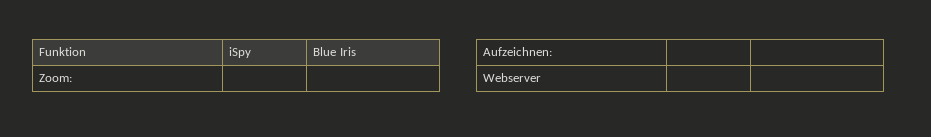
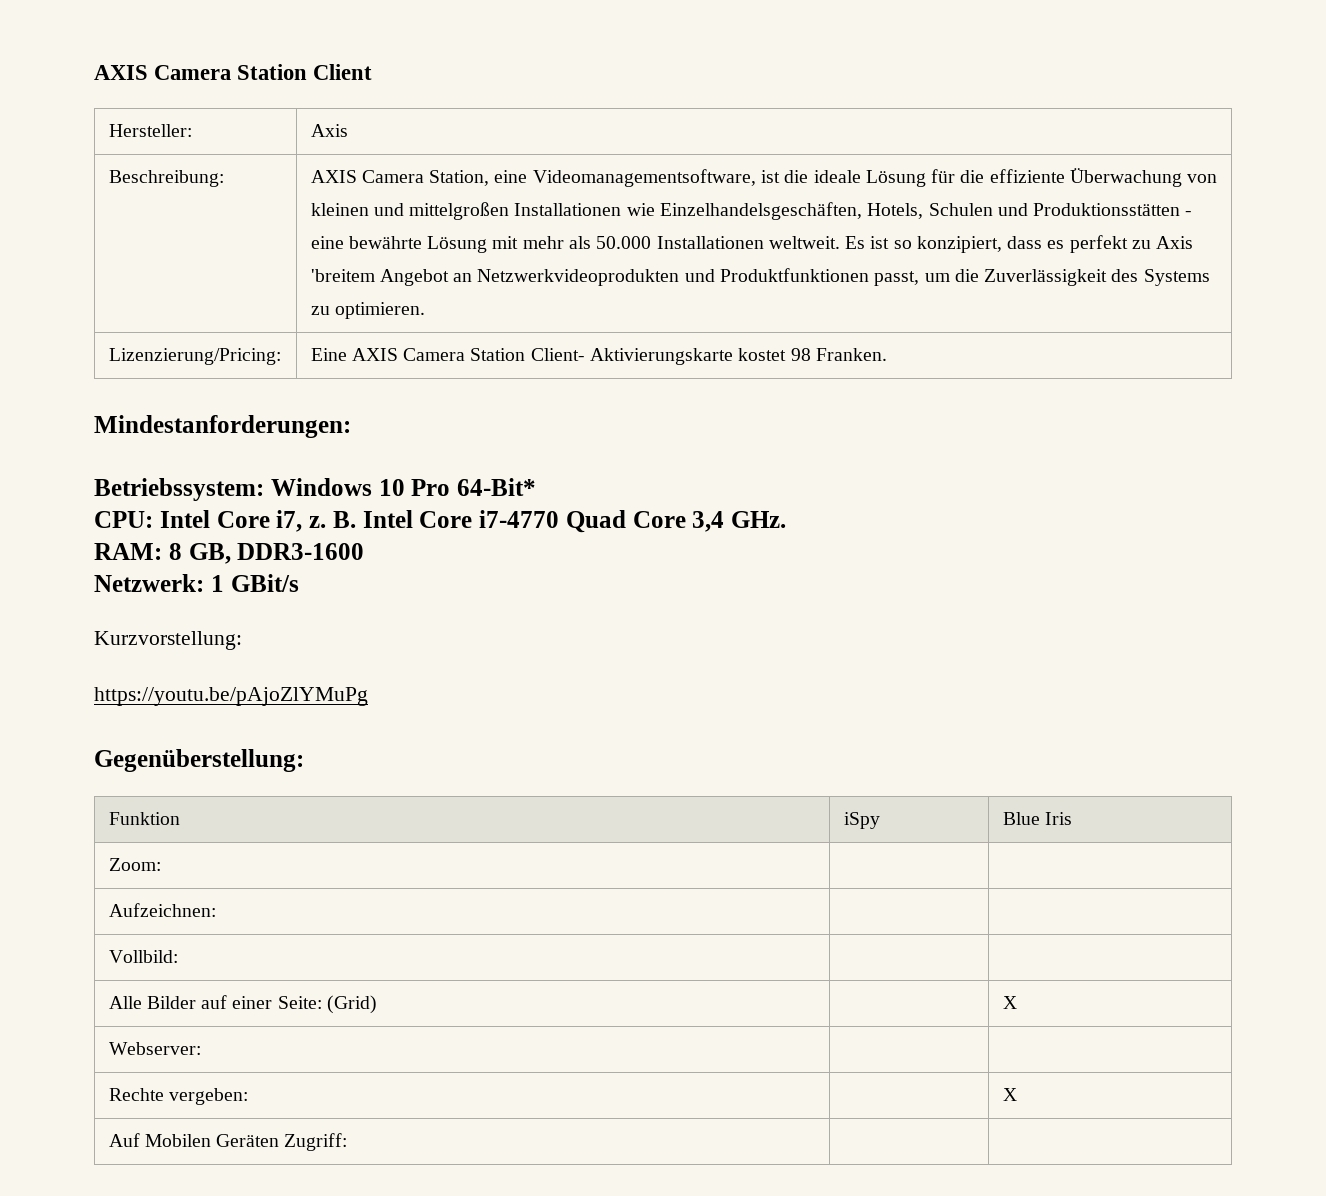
+ AXIS Camera Station Client
+ Hersteller: | Axis
+ Beschreibung: | AXIS Camera Station, eine Videomanagementsoftware, ist die ideale Lösung für die effiziente Überwachung von kleinen und mittelgroßen Installationen wie Einzelhandelsgeschäften, Hotels, Schulen und Produktionsstätten - eine bewährte Lösung mit mehr als 50.000 Installationen weltweit. Es ist so konzipiert, dass es perfekt zu Axis 'breitem Angebot an Netzwerkvideoprodukten und Produktfunktionen passt, um die Zuverlässigkeit des Systems zu optimieren.
+ Lizenzierung/Pricing: | Eine AXIS Camera Station Client- Aktivierungskarte kostet 98 Franken.
+ Mindestanforderungen:
+ Betriebssystem: Windows 10 Pro 64-Bit*
+ CPU: Intel Core i7, z. B. Intel Core i7-4770 Quad Core 3,4 GHz.
+ RAM: 8 GB, DDR3-1600
+ Netzwerk: 1 GBit/s
+ Kurzvorstellung:
+ https://youtu.be/pAjoZlYMuPg
+ Gegenüberstellung:
- Webserver | |
+ Vollbild: | |
+ Alle Bilder auf einer Seite: (Grid) | | X
+ Webserver: | |
+ Rechte vergeben: | | X
+ Auf Mobilen Geräten Zugriff: | |

